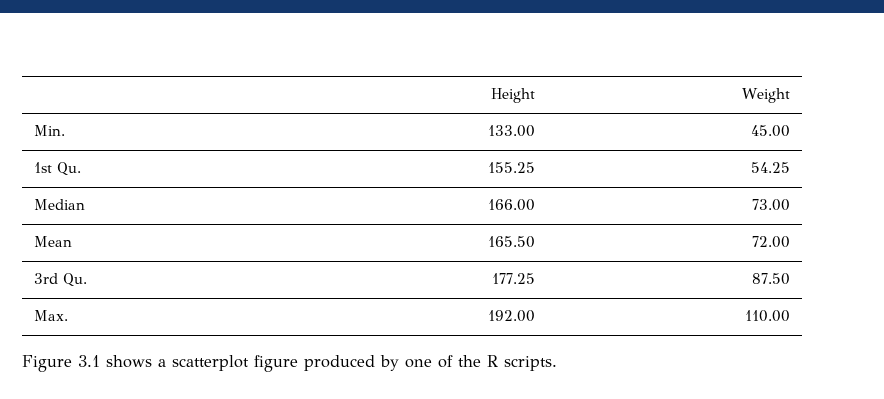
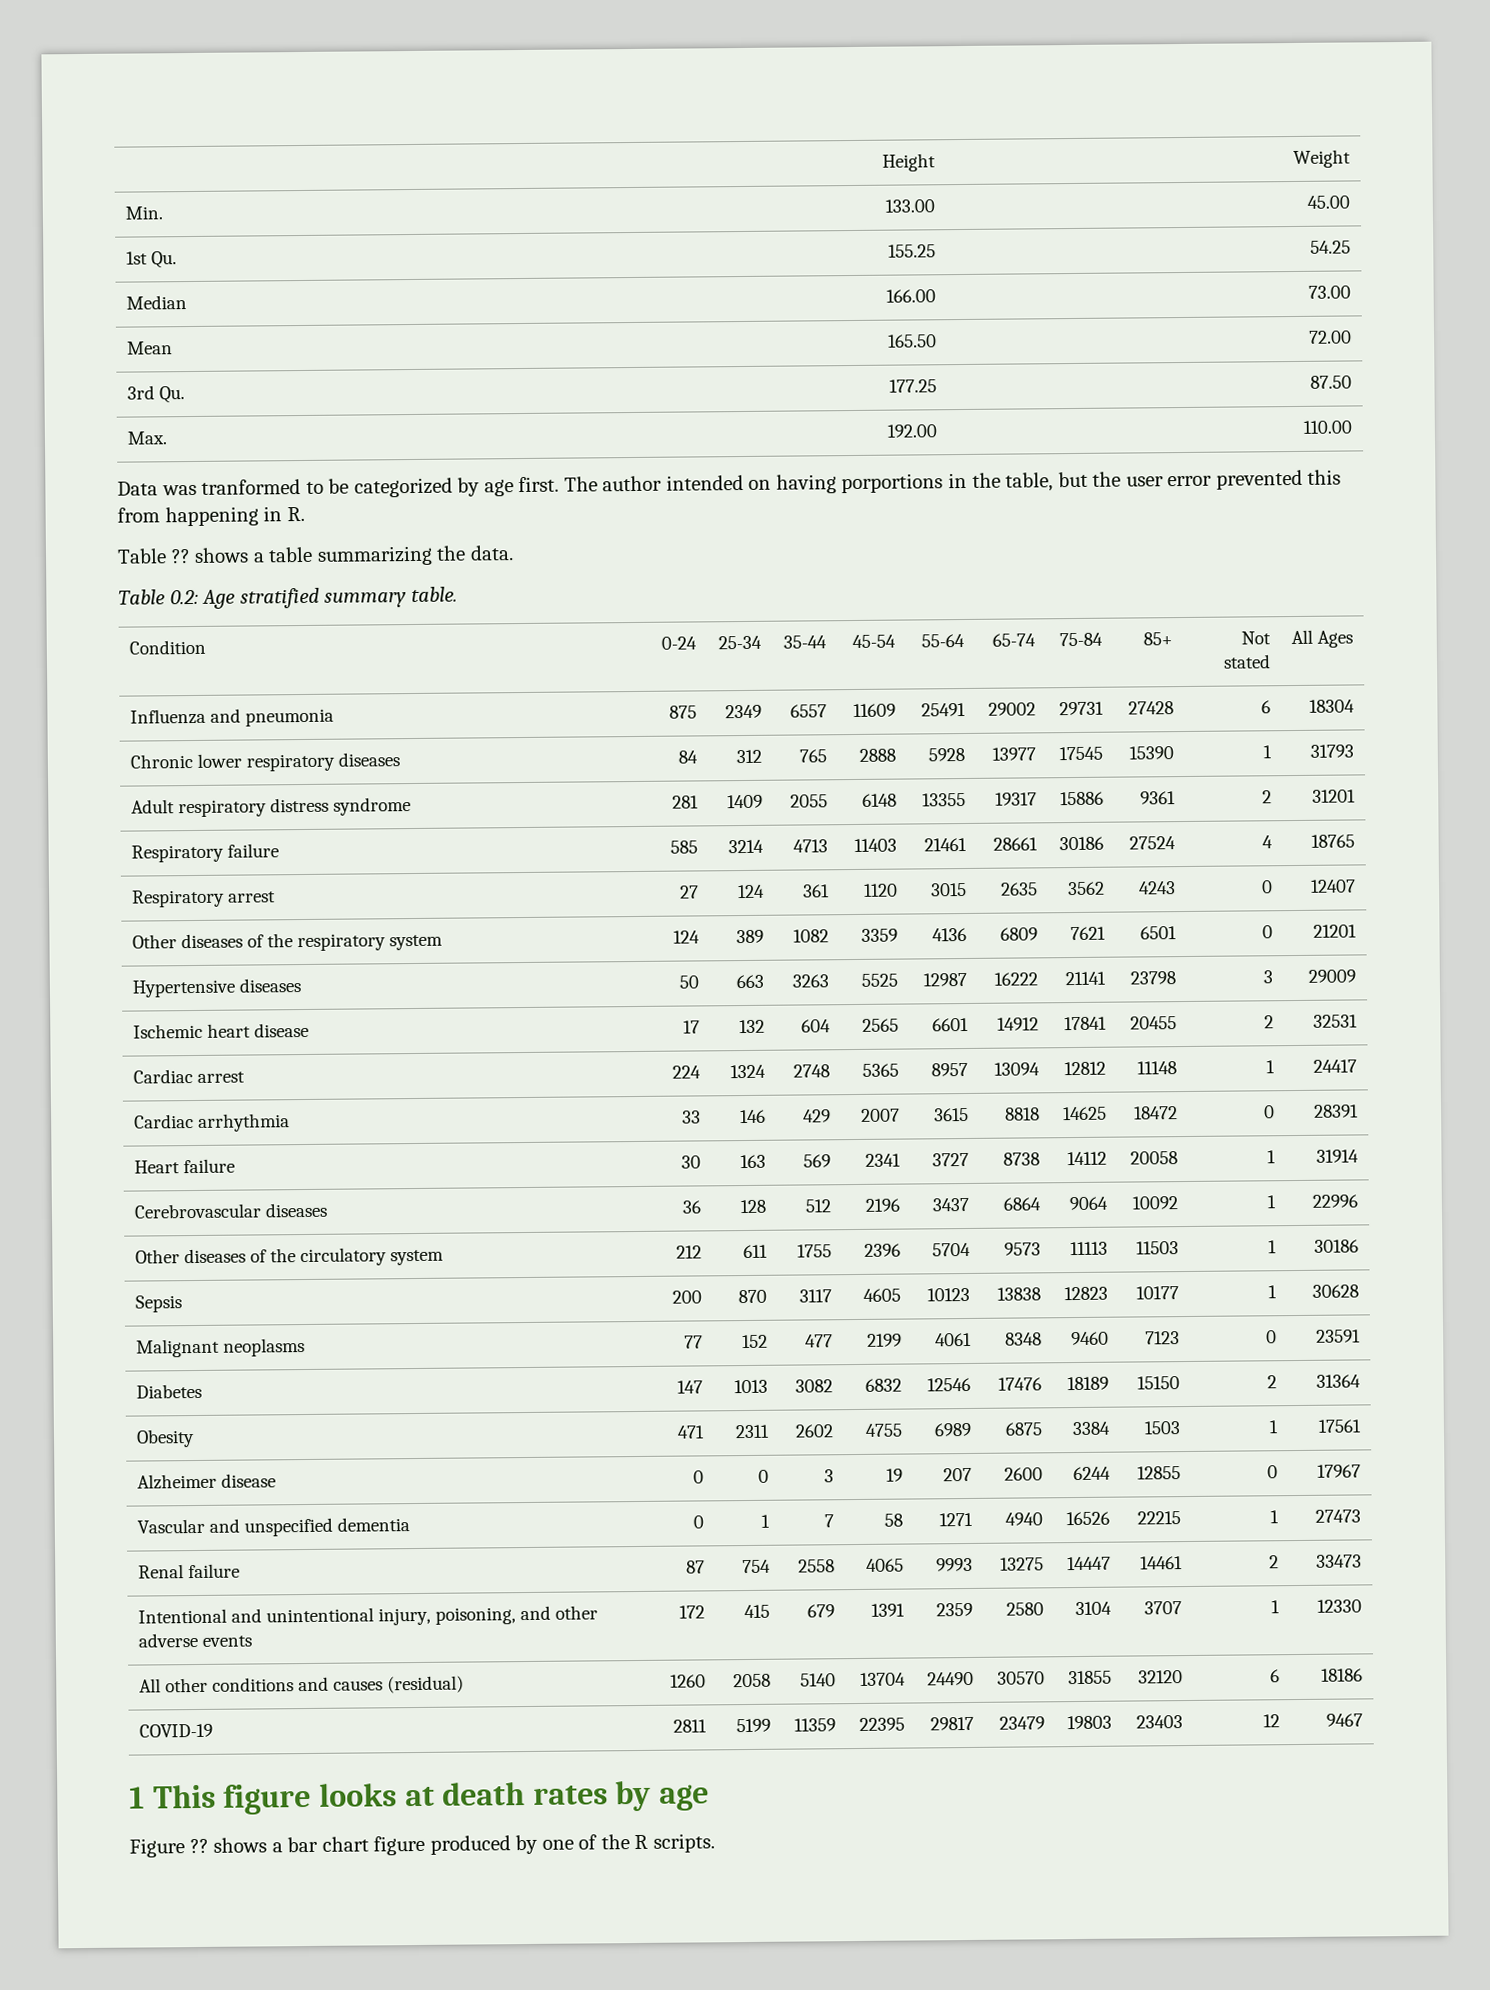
- Figure 3.1 shows a scatterplot figure produced by one of the R scripts.
+ Data was tranformed to be categorized by age first. The author intended on having porportions in the table, but the user error prevented this from happening in R.
+ Table ?? shows a table summarizing the data.
+ Table 0.2: Age stratified summary table.
+ Condition | 0-24 | 25-34 | 35-44 | 45-54 | 55-64 | 65-74 | 75-84 | 85+ | Not stated | All Ages
+ Influenza and pneumonia | 875 | 2349 | 6557 | 11609 | 25491 | 29002 | 29731 | 27428 | 6 | 18304
+ Chronic lower respiratory diseases | 84 | 312 | 765 | 2888 | 5928 | 13977 | 17545 | 15390 | 1 | 31793
+ Adult respiratory distress syndrome | 281 | 1409 | 2055 | 6148 | 13355 | 19317 | 15886 | 9361 | 2 | 31201
+ Respiratory failure | 585 | 3214 | 4713 | 11403 | 21461 | 28661 | 30186 | 27524 | 4 | 18765
+ Respiratory arrest | 27 | 124 | 361 | 1120 | 3015 | 2635 | 3562 | 4243 | 0 | 12407
+ Other diseases of the respiratory system | 124 | 389 | 1082 | 3359 | 4136 | 6809 | 7621 | 6501 | 0 | 21201
+ Hypertensive diseases | 50 | 663 | 3263 | 5525 | 12987 | 16222 | 21141 | 23798 | 3 | 29009
+ Ischemic heart disease | 17 | 132 | 604 | 2565 | 6601 | 14912 | 17841 | 20455 | 2 | 32531
+ Cardiac arrest | 224 | 1324 | 2748 | 5365 | 8957 | 13094 | 12812 | 11148 | 1 | 24417
+ Cardiac arrhythmia | 33 | 146 | 429 | 2007 | 3615 | 8818 | 14625 | 18472 | 0 | 28391
+ Heart failure | 30 | 163 | 569 | 2341 | 3727 | 8738 | 14112 | 20058 | 1 | 31914
+ Cerebrovascular diseases | 36 | 128 | 512 | 2196 | 3437 | 6864 | 9064 | 10092 | 1 | 22996
+ Other diseases of the circulatory system | 212 | 611 | 1755 | 2396 | 5704 | 9573 | 11113 | 11503 | 1 | 30186
+ Sepsis | 200 | 870 | 3117 | 4605 | 10123 | 13838 | 12823 | 10177 | 1 | 30628
+ Malignant neoplasms | 77 | 152 | 477 | 2199 | 4061 | 8348 | 9460 | 7123 | 0 | 23591
+ Diabetes | 147 | 1013 | 3082 | 6832 | 12546 | 17476 | 18189 | 15150 | 2 | 31364
+ Obesity | 471 | 2311 | 2602 | 4755 | 6989 | 6875 | 3384 | 1503 | 1 | 17561
+ Alzheimer disease | 0 | 0 | 3 | 19 | 207 | 2600 | 6244 | 12855 | 0 | 17967
+ Vascular and unspecified dementia | 0 | 1 | 7 | 58 | 1271 | 4940 | 16526 | 22215 | 1 | 27473
+ Renal failure | 87 | 754 | 2558 | 4065 | 9993 | 13275 | 14447 | 14461 | 2 | 33473
+ Intentional and unintentional injury, poisoning, and other adverse events | 172 | 415 | 679 | 1391 | 2359 | 2580 | 3104 | 3707 | 1 | 12330
+ All other conditions and causes (residual) | 1260 | 2058 | 5140 | 13704 | 24490 | 30570 | 31855 | 32120 | 6 | 18186
+ COVID-19 | 2811 | 5199 | 11359 | 22395 | 29817 | 23479 | 19803 | 23403 | 12 | 9467
+ 1 This figure looks at death rates by age
+ Figure ?? shows a bar chart figure produced by one of the R scripts.

